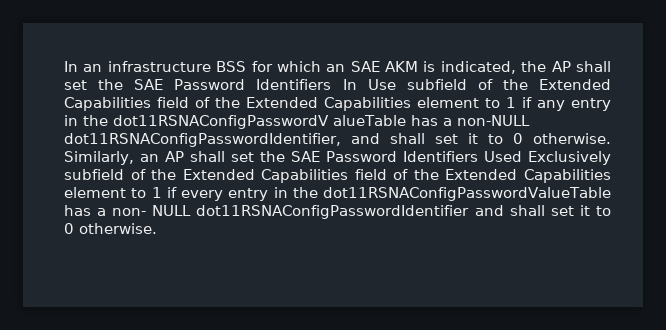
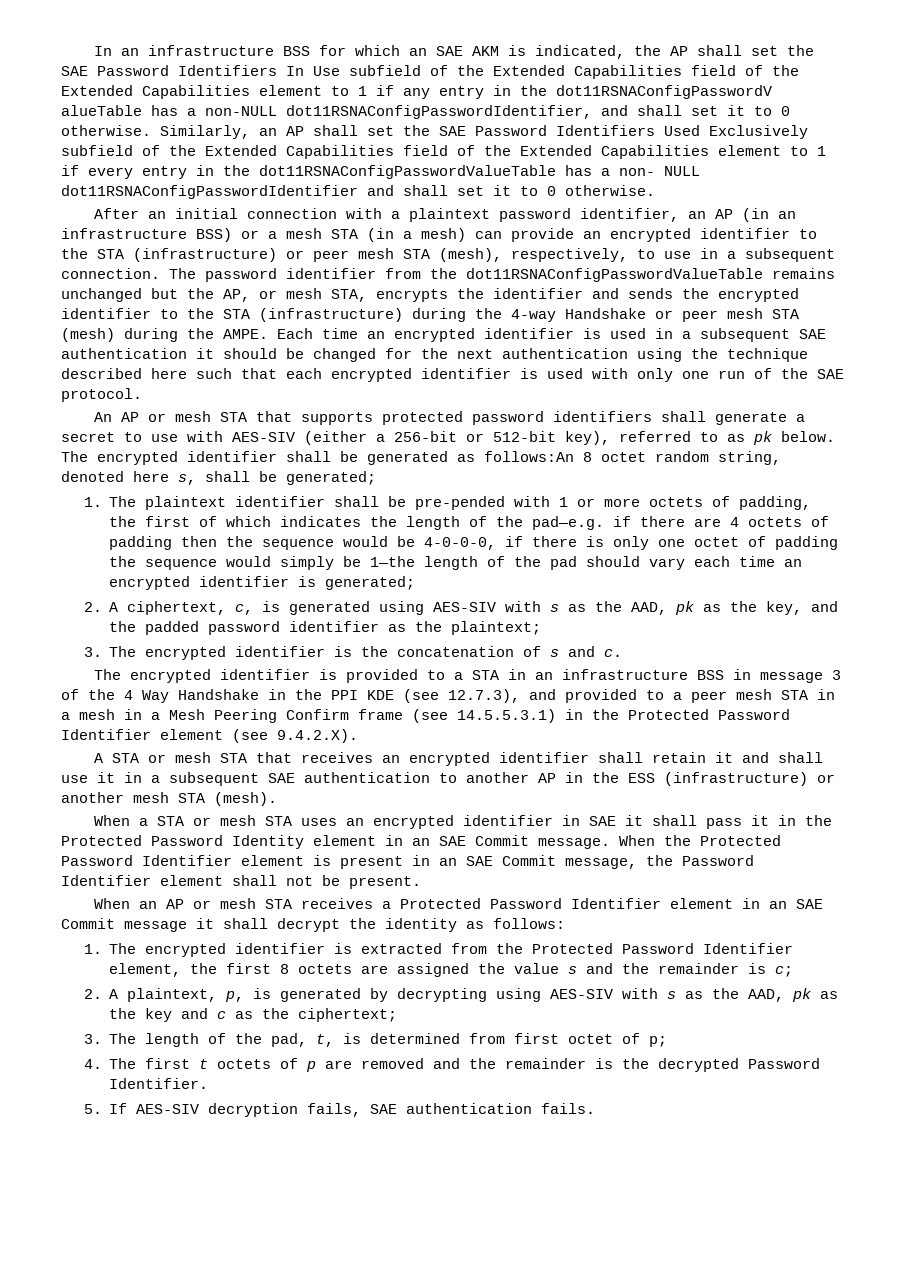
+ After an initial connection with a plaintext password identifier, an AP (in an infrastructure BSS) or a mesh STA (in a mesh) can provide an encrypted identifier to the STA (infrastructure) or peer mesh STA (mesh), respectively, to use in a subsequent connection. The password identifier from the dot11RSNAConfigPasswordValueTable remains unchanged but the AP, or mesh STA, encrypts the identifier and sends the encrypted identifier to the STA (infrastructure) during the 4-way Handshake or peer mesh STA (mesh) during the AMPE. Each time an encrypted identifier is used in a subsequent SAE authentication it should be changed for the next authentication using the technique described here such that each encrypted identifier is used with only one run of the SAE protocol.
+ An AP or mesh STA that supports protected password identifiers shall generate a secret to use with AES-SIV (either a 256-bit or 512-bit key), referred to as pk below. The encrypted identifier shall be generated as follows:An 8 octet random string, denoted here s, shall be generated;
+ 1. The plaintext identifier shall be pre-pended with 1 or more octets of padding, the first of which indicates the length of the pad—e.g. if there are 4 octets of padding then the sequence would be 4-0-0-0, if there is only one octet of padding the sequence would simply be 1—the length of the pad should vary each time an encrypted identifier is generated;
+ 2. A ciphertext, c, is generated using AES-SIV with s as the AAD, pk as the key, and the padded password identifier as the plaintext;
+ 3. The encrypted identifier is the concatenation of s and c.
+ The encrypted identifier is provided to a STA in an infrastructure BSS in message 3 of the 4 Way Handshake in the PPI KDE (see 12.7.3), and provided to a peer mesh STA in a mesh in a Mesh Peering Confirm frame (see 14.5.5.3.1) in the Protected Password Identifier element (see 9.4.2.X).
+ A STA or mesh STA that receives an encrypted identifier shall retain it and shall use it in a subsequent SAE authentication to another AP in the ESS (infrastructure) or another mesh STA (mesh).
+ When a STA or mesh STA uses an encrypted identifier in SAE it shall pass it in the Protected Password Identity element in an SAE Commit message. When the Protected Password Identifier element is present in an SAE Commit message, the Password Identifier element shall not be present.
+ When an AP or mesh STA receives a Protected Password Identifier element in an SAE Commit message it shall decrypt the identity as follows:
+ 1. The encrypted identifier is extracted from the Protected Password Identifier element, the first 8 octets are assigned the value s and the remainder is c;
+ 2. A plaintext, p, is generated by decrypting using AES-SIV with s as the AAD, pk as the key and c as the ciphertext;
+ 3. The length of the pad, t, is determined from first octet of p;
+ 4. The first t octets of p are removed and the remainder is the decrypted Password Identifier.
+ 5. If AES-SIV decryption fails, SAE authentication fails.

